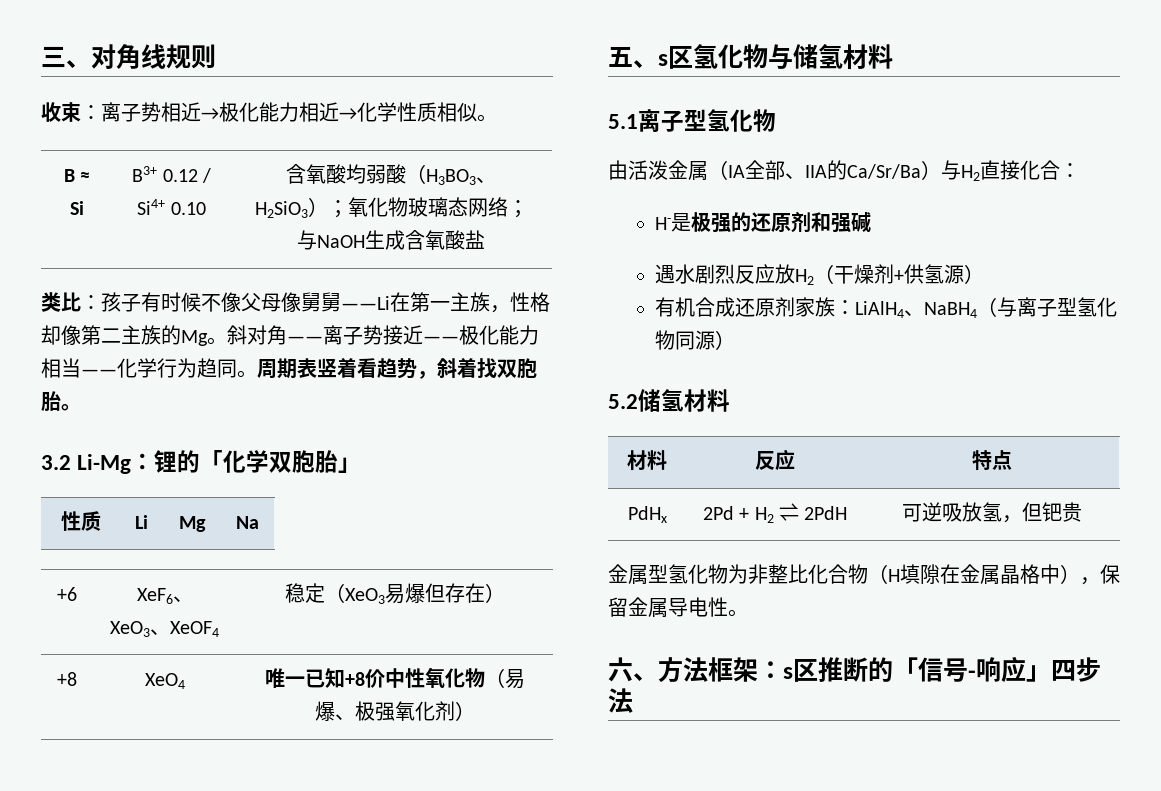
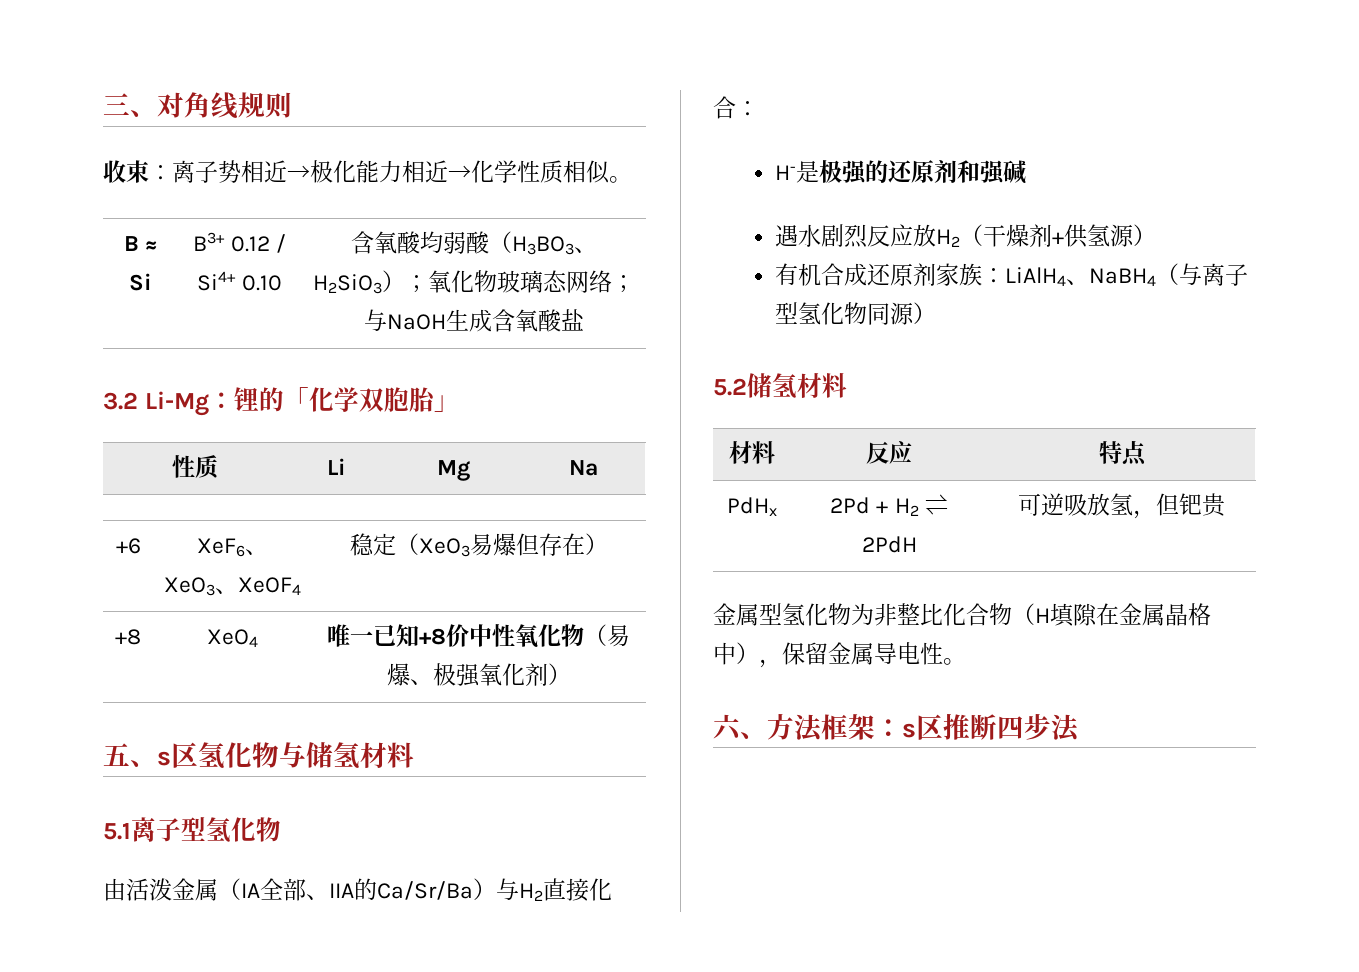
- 类比：孩子有时候不像父母像舅舅——Li在第一主族，性格却像第二主族的Mg。斜对角——离子势接近——极化能力相当——化学行为趋同。周期表竖着看趋势，斜着找双胞胎。
- 六、方法框架：s区推断的「信号-响应」四步法
+ 六、方法框架：s区推断四步法

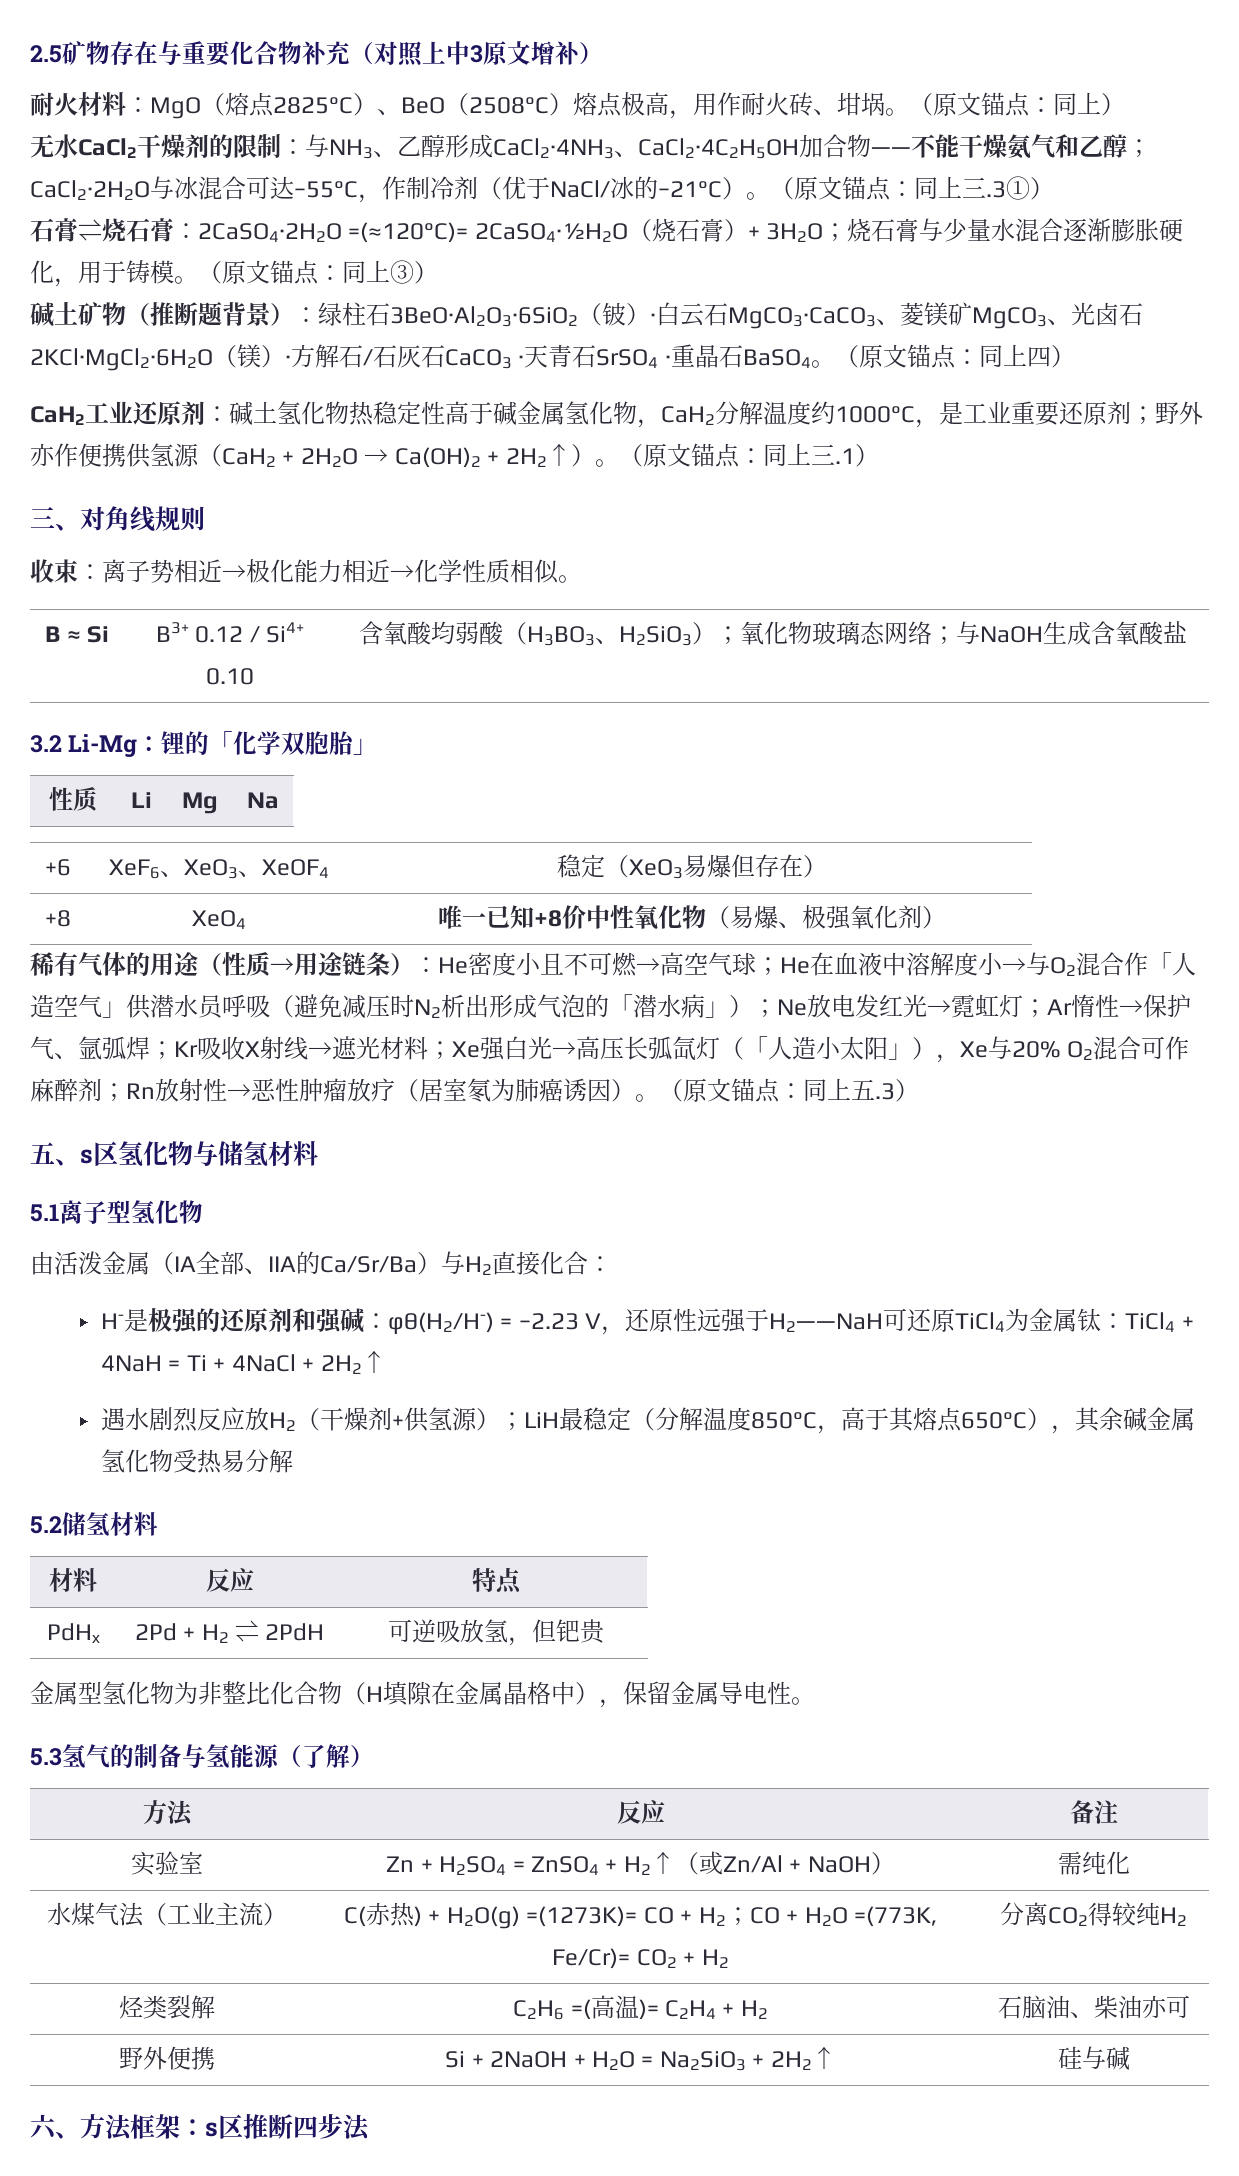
+ 2.5矿物存在与重要化合物补充（对照上中3原文增补）
+ 耐火材料：MgO（熔点2825°C）、BeO（2508°C）熔点极高，用作耐火砖、坩埚。（原文锚点：同上）
+ 无水CaCl2干燥剂的限制：与NH3、乙醇形成CaCl2·4NH3、CaCl2·4C2H5OH加合物——不能干燥氨气和乙醇；CaCl2·2H2O与冰混合可达−55°C，作制冷剂（优于NaCl/冰的−21°C）。（原文锚点：同上三.3①）
+ 石膏⇌烧石膏：2CaSO4·2H2O =(≈120°C)= 2CaSO4·½H2O（烧石膏）+ 3H2O；烧石膏与少量水混合逐渐膨胀硬化，用于铸模。（原文锚点：同上③）
+ 碱土矿物（推断题背景）：绿柱石3BeO·Al2O3·6SiO2（铍）·白云石MgCO3·CaCO3、菱镁矿MgCO3、光卤石2KCl·MgCl2·6H2O（镁）·方解石/石灰石CaCO3 ·天青石SrSO4 ·重晶石BaSO4。（原文锚点：同上四）
+ CaH2工业还原剂：碱土氢化物热稳定性高于碱金属氢化物，CaH2分解温度约1000°C，是工业重要还原剂；野外亦作便携供氢源（CaH2 + 2H2O → Ca(OH)2 + 2H2↑）。（原文锚点：同上三.1）
+ 稀有气体的用途（性质→用途链条）：He密度小且不可燃→高空气球；He在血液中溶解度小→与O2混合作「人造空气」供潜水员呼吸（避免减压时N2析出形成气泡的「潜水病」）；Ne放电发红光→霓虹灯；Ar惰性→保护气、氩弧焊；Kr吸收X射线→遮光材料；Xe强白光→高压长弧氙灯（「人造小太阳」），Xe与20% O2混合可作麻醉剂；Rn放射性→恶性肿瘤放疗（居室氡为肺癌诱因）。（原文锚点：同上五.3）
- H-是极强的还原剂和强碱
+ H-是极强的还原剂和强碱：φθ(H2/H-) = −2.23 V，还原性远强于H2——NaH可还原TiCl4为金属钛：TiCl4 + 4NaH = Ti + 4NaCl + 2H2↑
- 遇水剧烈反应放H2（干燥剂+供氢源）
- 有机合成还原剂家族：LiAlH4、NaBH4（与离子型氢化物同源）
+ 遇水剧烈反应放H2（干燥剂+供氢源）；LiH最稳定（分解温度850°C，高于其熔点650°C），其余碱金属氢化物受热易分解
+ 5.3氢气的制备与氢能源（了解）
+ 方法 | 反应 | 备注
+ 实验室 | Zn + H2SO4 = ZnSO4 + H2↑（或Zn/Al + NaOH） | 需纯化
+ 水煤气法（工业主流） | C(赤热) + H2O(g) =(1273K)= CO + H2；CO + H2O =(773K, Fe/Cr)= CO2 + H2 | 分离CO2得较纯H2
+ 烃类裂解 | C2H6 =(高温)= C2H4 + H2 | 石脑油、柴油亦可
+ 野外便携 | Si + 2NaOH + H2O = Na2SiO3 + 2H2↑ | 硅与碱

